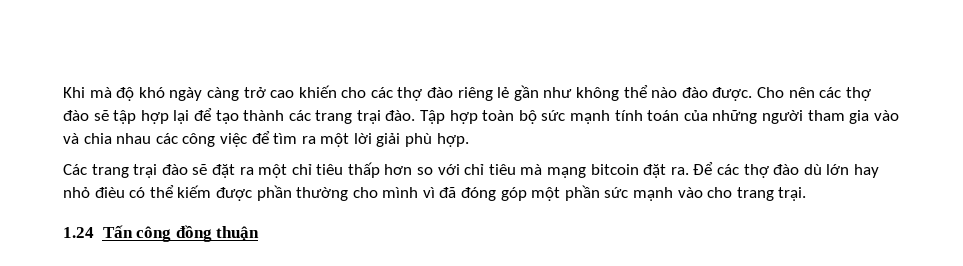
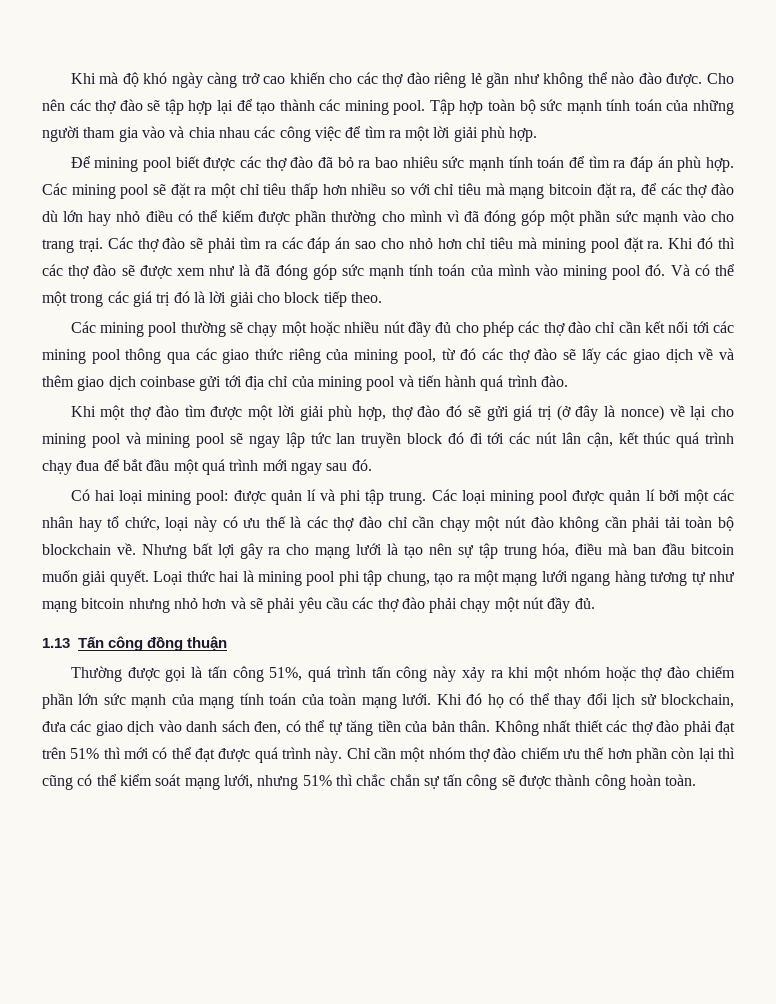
- Cho nên các thợ đào sẽ tập hợp lại để tạo thành các trang trại đào.
+ Cho nên các thợ đào sẽ tập hợp lại để tạo thành các mining pool.
- Các trang trại đào sẽ đặt ra một chỉ tiêu thấp hơn so với chỉ tiêu mà mạng bitcoin đặt ra. Để các thợ đào dù lớn hay nhỏ đièu có thể kiếm được phần thường cho mình vì đã đóng góp một phần sức mạnh vào cho trang trại.
- 1.24 Tấn công đồng thuận
+ Để mining pool biết được các thợ đào đã bỏ ra bao nhiêu sức mạnh tính toán để tìm ra đáp án phù hợp. Các mining pool sẽ đặt ra một chỉ tiêu thấp hơn nhiều so với chỉ tiêu mà mạng bitcoin đặt ra, để các thợ đào dù lớn hay nhỏ điều có thể kiếm được phần thường cho mình vì đã đóng góp một phần sức mạnh vào cho trang trại. Các thợ đào sẽ phải tìm ra các đáp án sao cho nhỏ hơn chỉ tiêu mà mining pool đặt ra. Khi đó thì các thợ đào sẽ được xem như là đã đóng góp sức mạnh tính toán của mình vào mining pool đó. Và có thể một trong các giá trị đó là lời giải cho block tiếp theo.
+ Các mining pool thường sẽ chạy một hoặc nhiều nút đầy đủ cho phép các thợ đào chỉ cần kết nối tới các mining pool thông qua các giao thức riêng của mining pool, từ đó các thợ đào sẽ lấy các giao dịch về và thêm giao dịch coinbase gửi tới địa chỉ của mining pool và tiến hành quá trình đào.
+ Khi một thợ đào tìm được một lời giải phù hợp, thợ đào đó sẽ gửi giá trị (ở đây là nonce) về lại cho mining pool và mining pool sẽ ngay lập tức lan truyền block đó đi tới các nút lân cận, kết thúc quá trình chạy đua để bắt đầu một quá trình mới ngay sau đó.
+ Có hai loại mining pool: được quản lí và phi tập trung. Các loại mining pool được quản lí bởi một các nhân hay tổ chức, loại này có ưu thế là các thợ đào chỉ cần chạy một nút đào không cần phải tải toàn bộ blockchain về. Nhưng bất lợi gây ra cho mạng lưới là tạo nên sự tập trung hóa, điều mà ban đầu bitcoin muốn giải quyết. Loại thức hai là mining pool phi tập chung, tạo ra một mạng lưới ngang hàng tương tự như mạng bitcoin nhưng nhỏ hơn và sẽ phải yêu cầu các thợ đào phải chạy một nút đầy đủ.
+ 1.13 Tấn công đồng thuận
+ Thường được gọi là tấn công 51%, quá trình tấn công này xảy ra khi một nhóm hoặc thợ đào chiếm phần lớn sức mạnh của mạng tính toán của toàn mạng lưới. Khi đó họ có thể thay đổi lịch sử blockchain, đưa các giao dịch vào danh sách đen, có thể tự tăng tiền của bản thân. Không nhất thiết các thợ đào phải đạt trên 51% thì mới có thể đạt được quá trình này. Chỉ cần một nhóm thợ đào chiếm ưu thế hơn phần còn lại thì cũng có thể kiểm soát mạng lưới, nhưng 51% thì chắc chắn sự tấn công sẽ được thành công hoàn toàn.

